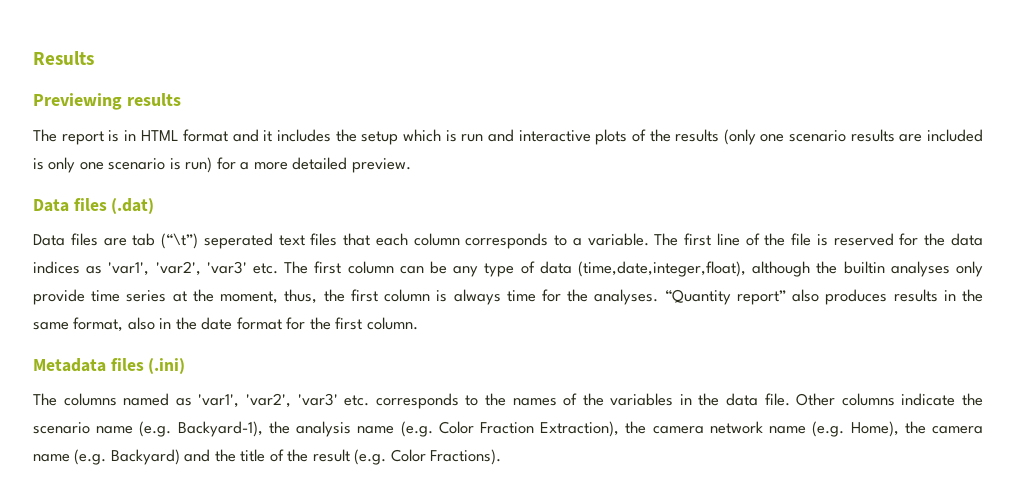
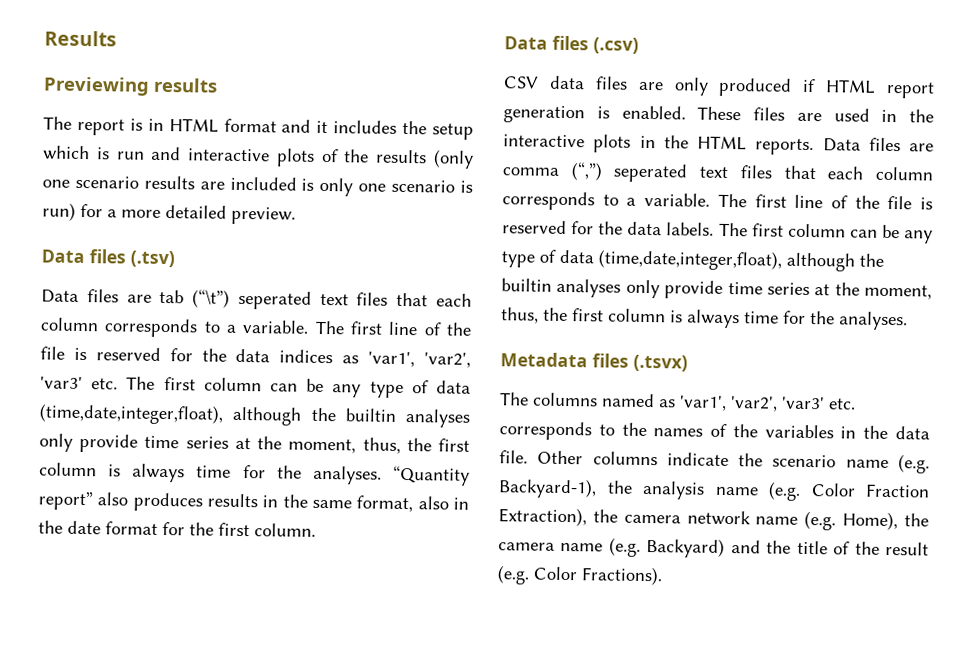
- Data files (.dat)
+ Data files (.tsv)
+ Data files (.csv)
+ CSV data files are only produced if HTML report generation is enabled. These files are used in the interactive plots in the HTML reports. Data files are comma (“,”) seperated text files that each column corresponds to a variable. The first line of the file is reserved for the data labels. The first column can be any type of data (time,date,integer,float), although the builtin analyses only provide time series at the moment, thus, the first column is always time for the analyses.
- Metadata files (.ini)
+ Metadata files (.tsvx)

